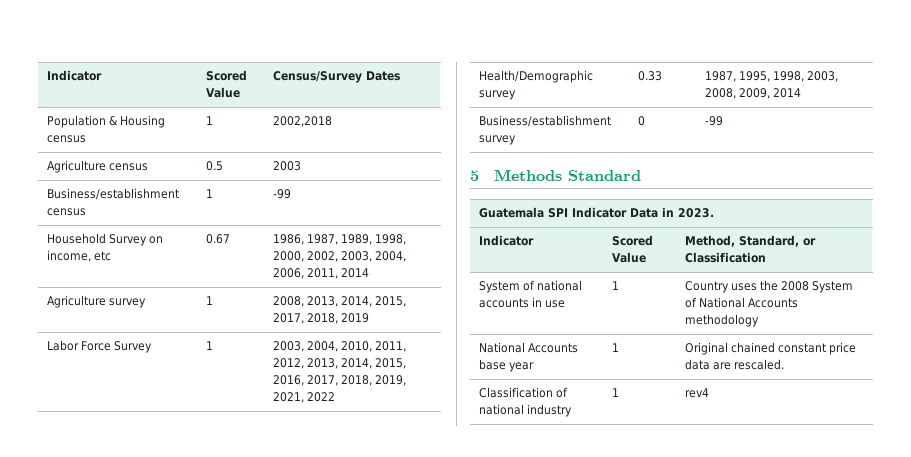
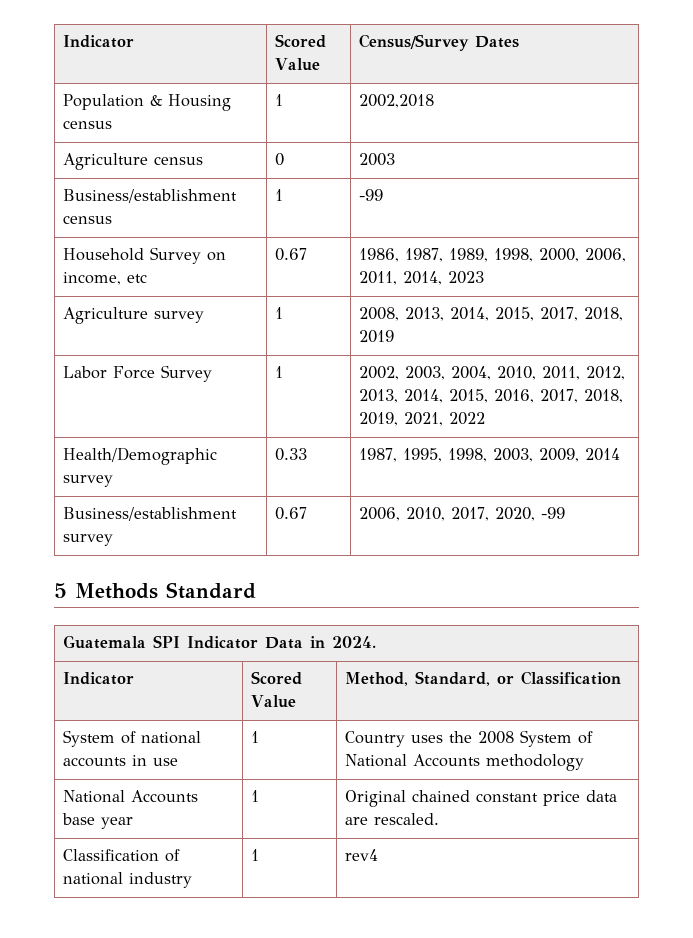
- Agriculture census | 0.5 | 2003
+ Agriculture census | 0 | 2003
- Household Survey on income, etc | 0.67 | 1986, 1987, 1989, 1998, 2000, 2002, 2003, 2004, 2006, 2011, 2014
+ Household Survey on income, etc | 0.67 | 1986, 1987, 1989, 1998, 2000, 2006, 2011, 2014, 2023
- Labor Force Survey | 1 | 2003, 2004, 2010, 2011, 2012, 2013, 2014, 2015, 2016, 2017, 2018, 2019, 2021, 2022
+ Labor Force Survey | 1 | 2002, 2003, 2004, 2010, 2011, 2012, 2013, 2014, 2015, 2016, 2017, 2018, 2019, 2021, 2022
- Health/Demographic survey | 0.33 | 1987, 1995, 1998, 2003, 2008, 2009, 2014
+ Health/Demographic survey | 0.33 | 1987, 1995, 1998, 2003, 2009, 2014
- Business/establishment survey | 0 | -99
+ Business/establishment survey | 0.67 | 2006, 2010, 2017, 2020, -99
- Guatemala SPI Indicator Data in 2023.
+ Guatemala SPI Indicator Data in 2024.

